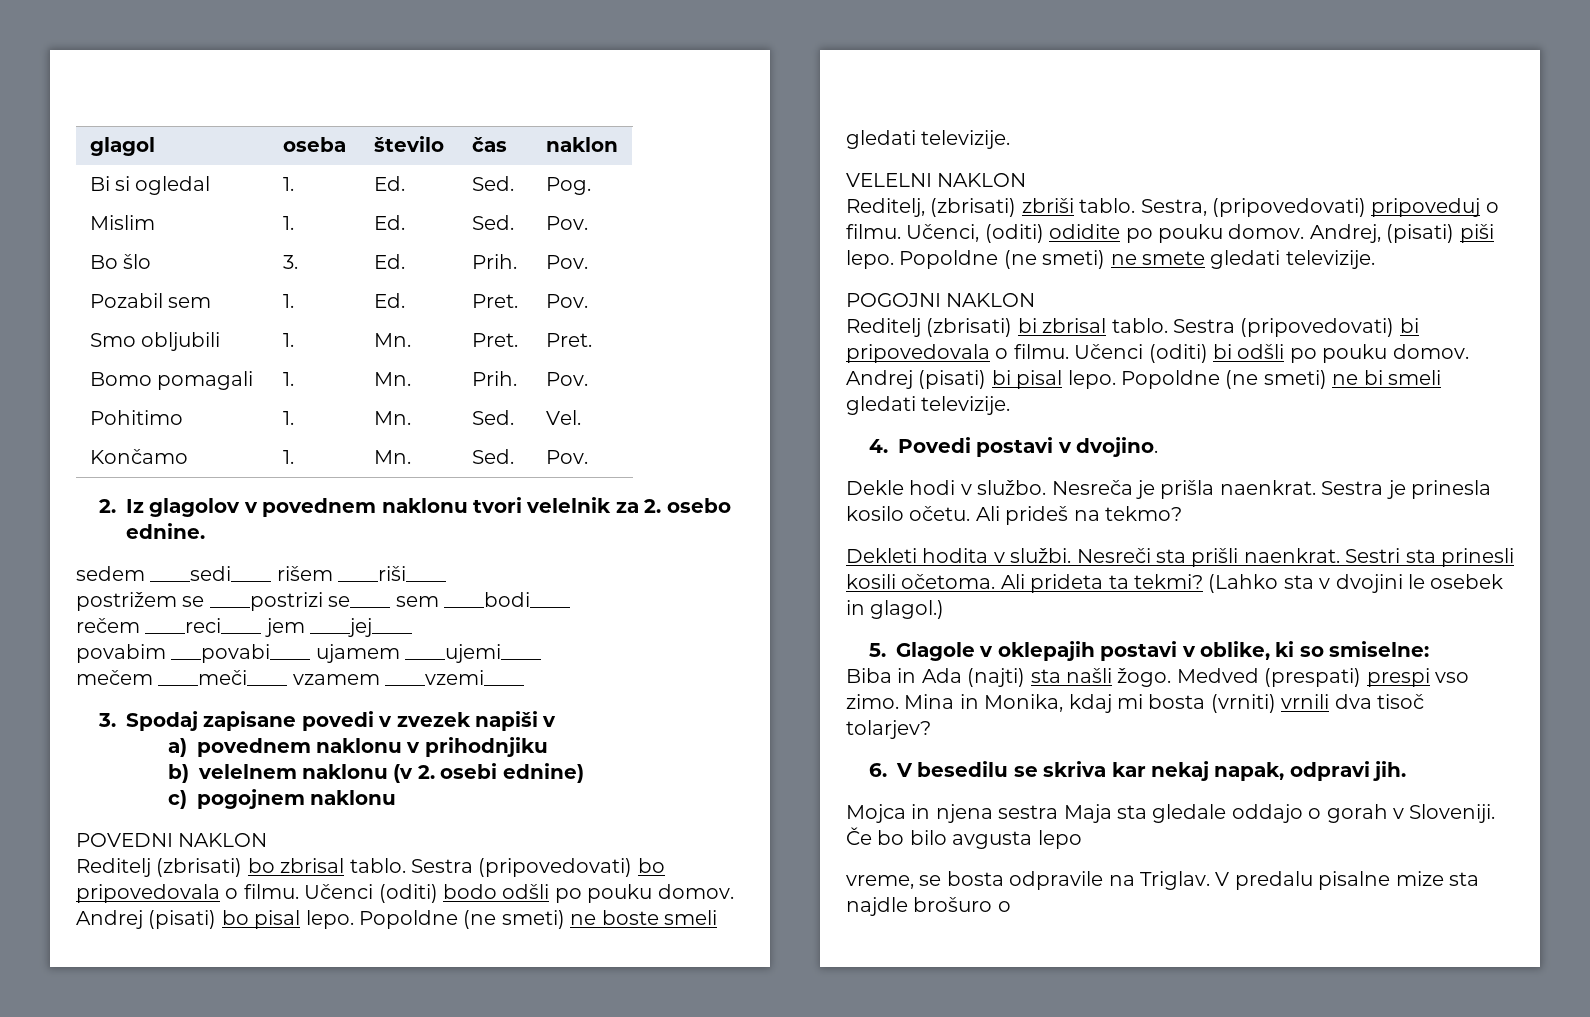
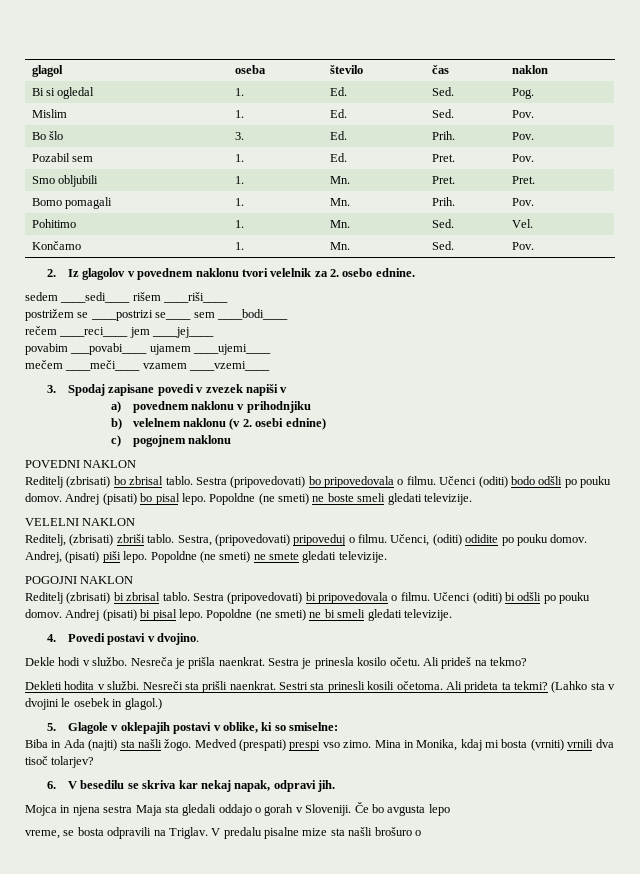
- Mojca in njena sestra Maja sta gledale oddajo o gorah v Sloveniji.
+ Mojca in njena sestra Maja sta gledali oddajo o gorah v Sloveniji.
- Če bo bilo avgusta lepo
+ Če bo avgusta lepo
- vreme, se bosta odpravile na Triglav.
+ vreme, se bosta odpravili na Triglav.
- V predalu pisalne mize sta najdle brošuro o
+ V predalu pisalne mize sta našli brošuro o

